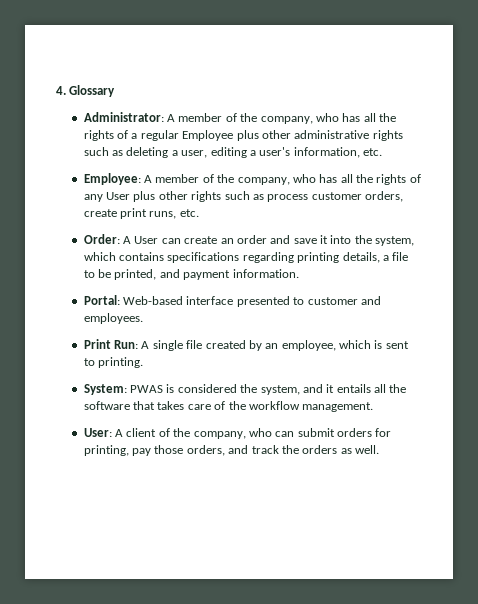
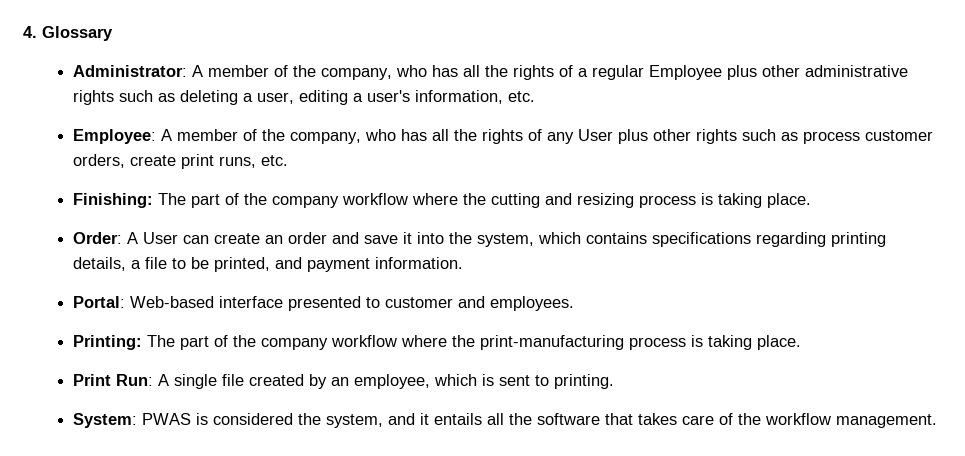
+ Finishing: The part of the company workflow where the cutting and resizing process is taking place.
+ Printing: The part of the company workflow where the print-manufacturing process is taking place.
- User: A client of the company, who can submit orders for printing, pay those orders, and track the orders as well.

